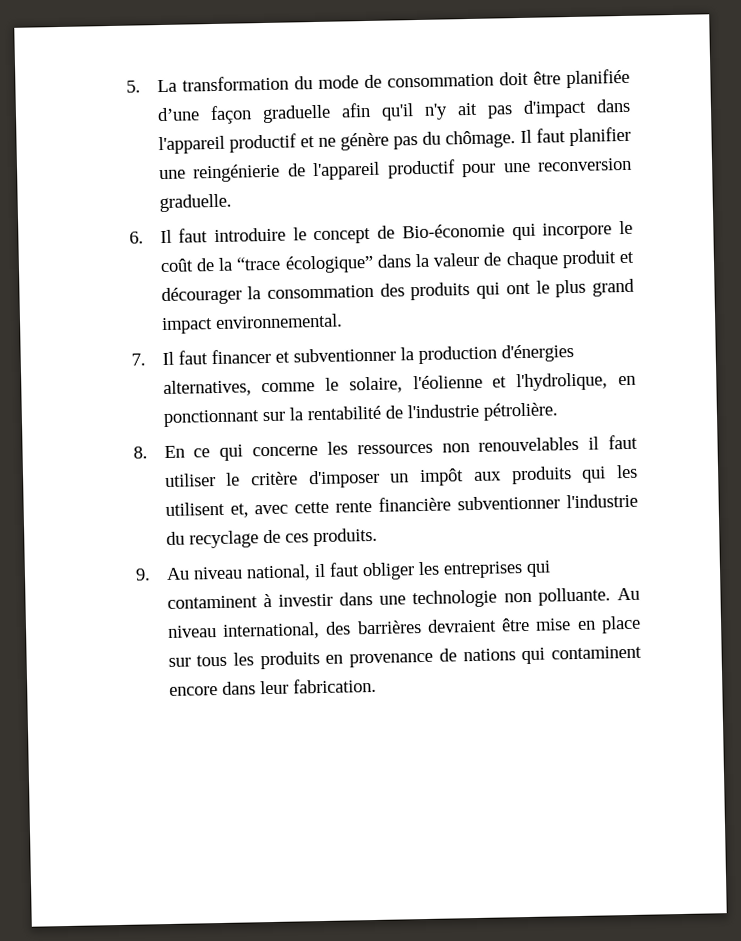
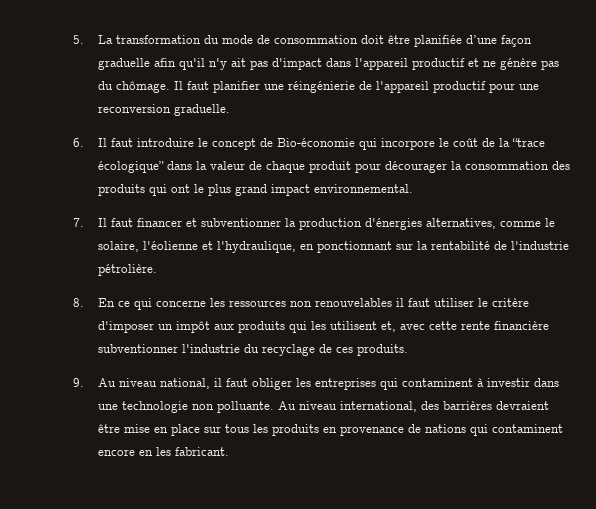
- Il faut planifier une reingénierie de l'appareil productif pour une reconversion graduelle.
+ Il faut planifier une réingénierie de l'appareil productif pour une reconversion graduelle.
- 6. Il faut introduire le concept de Bio-économie qui incorpore le coût de la “trace écologique” dans la valeur de chaque produit et décourager la consommation des produits qui ont le plus grand impact environnemental.
+ 6. Il faut introduire le concept de Bio-économie qui incorpore le coût de la “trace écologique” dans la valeur de chaque produit pour décourager la consommation des produits qui ont le plus grand impact environnemental.
- 7. Il faut financer et subventionner la production d'énergies alternatives, comme le solaire, l'éolienne et l'hydrolique, en ponctionnant sur la rentabilité de l'industrie pétrolière.
+ 7. Il faut financer et subventionner la production d'énergies alternatives, comme le solaire, l'éolienne et l'hydraulique, en ponctionnant sur la rentabilité de l'industrie pétrolière.
- Au niveau international, des barrières devraient être mise en place sur tous les produits en provenance de nations qui contaminent encore dans leur fabrication.
+ Au niveau international, des barrières devraient être mise en place sur tous les produits en provenance de nations qui contaminent encore en les fabricant.

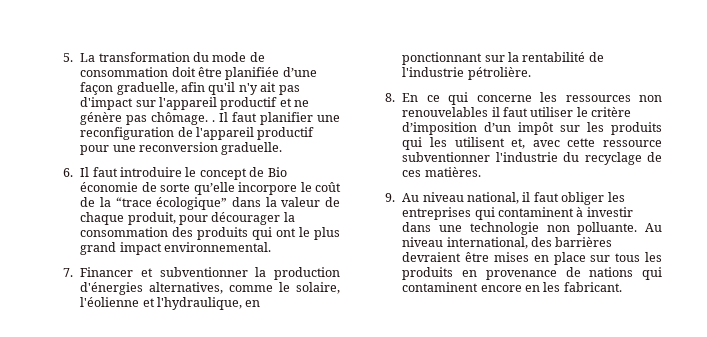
- 5. La transformation du mode de consommation doit être planifiée d’une façon graduelle afin qu'il n'y ait pas d'impact dans l'appareil productif et ne génère pas du chômage.
+ 5. La transformation du mode de consommation doit être planifiée d’une façon graduelle, afin qu'il n'y ait pas d'impact sur l'appareil productif et ne génère pas chômage. .
- Il faut planifier une réingénierie de l'appareil productif pour une reconversion graduelle.
+ Il faut planifier une reconfiguration de l'appareil productif pour une reconversion graduelle.
- 6. Il faut introduire le concept de Bio-économie qui incorpore le coût de la “trace écologique” dans la valeur de chaque produit pour décourager la consommation des produits qui ont le plus grand impact environnemental.
+ 6. Il faut introduire le concept de Bio économie de sorte qu’elle incorpore le coût de la “trace écologique” dans la valeur de chaque produit, pour décourager la consommation des produits qui ont le plus grand impact environnemental.
- 7. Il faut financer et subventionner la production d'énergies alternatives, comme le solaire, l'éolienne et l'hydraulique, en ponctionnant sur la rentabilité de l'industrie pétrolière.
+ 7. Financer et subventionner la production d'énergies alternatives, comme le solaire, l'éolienne et l'hydraulique, en ponctionnant sur la rentabilité de l'industrie pétrolière.
- 8. En ce qui concerne les ressources non renouvelables il faut utiliser le critère d'imposer un impôt aux produits qui les utilisent et, avec cette rente financière subventionner l'industrie du recyclage de ces produits.
+ 8. En ce qui concerne les ressources non renouvelables il faut utiliser le critère d’imposition d’un impôt sur les produits qui les utilisent et, avec cette ressource subventionner l'industrie du recyclage de ces matières.
- Au niveau international, des barrières devraient être mise en place sur tous les produits en provenance de nations qui contaminent encore en les fabricant.
+ Au niveau international, des barrières devraient être mises en place sur tous les produits en provenance de nations qui contaminent encore en les fabricant.

